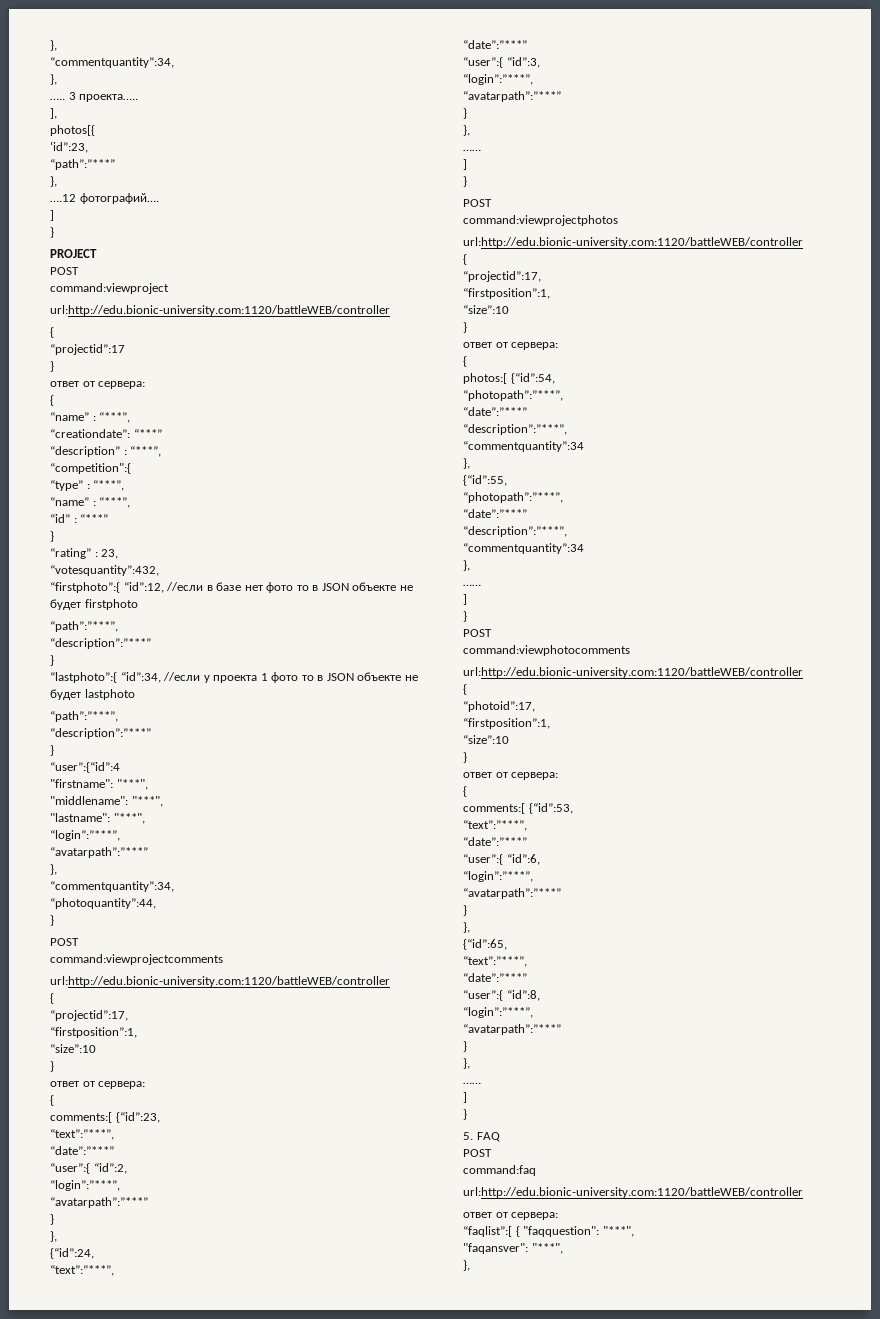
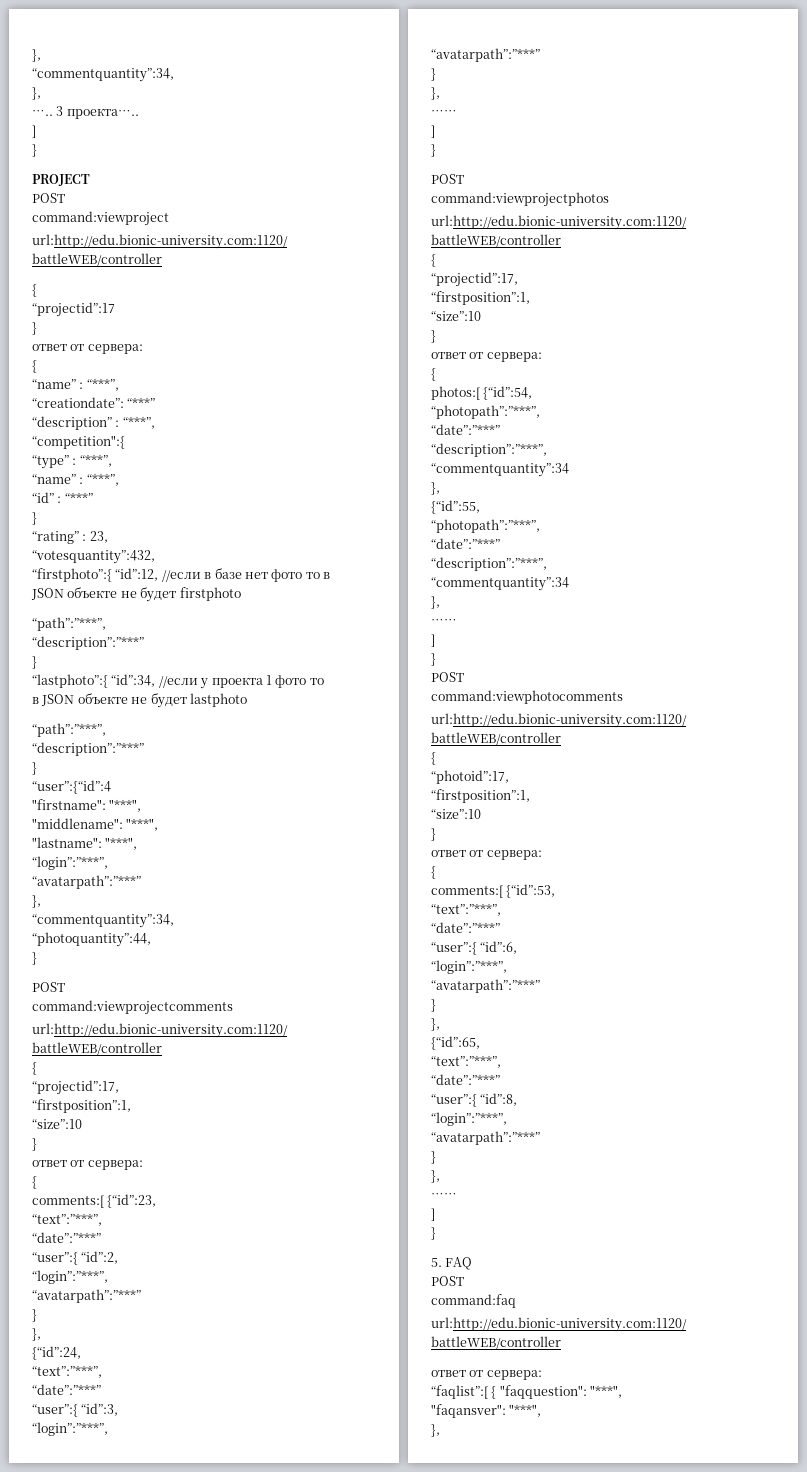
- ],
- photos[{
- ‘id”:23,
- “path”:”***”
- },
- ….12 фотографий….

